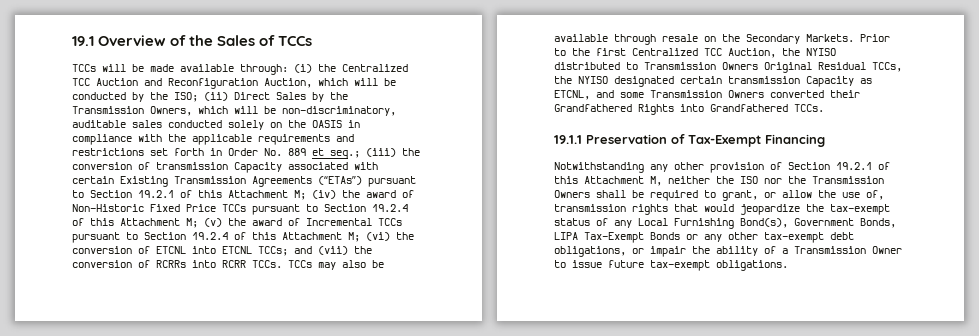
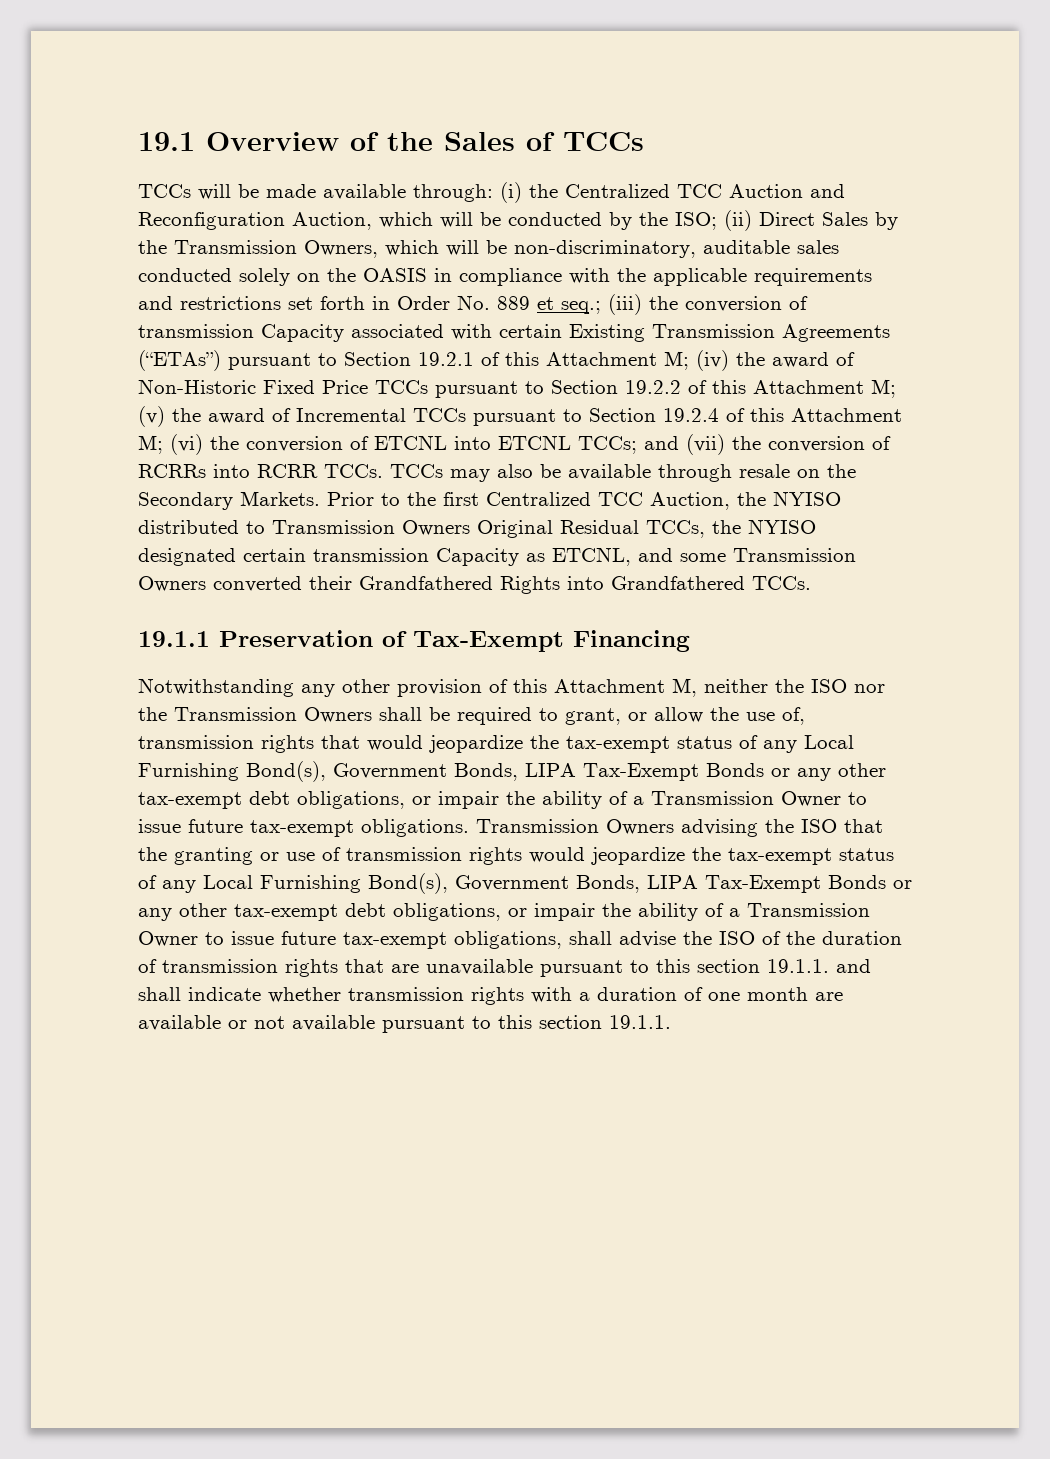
- (iv) the award of Non-Historic Fixed Price TCCs pursuant to Section 19.2.4 of this Attachment M;
+ (iv) the award of Non-Historic Fixed Price TCCs pursuant to Section 19.2.2 of this Attachment M;
- Notwithstanding any other provision of Section 19.2.1 of this Attachment M, neither the ISO nor the Transmission Owners shall be required to grant, or allow the use of, transmission rights that would jeopardize the tax-exempt status of any Local Furnishing Bond(s), Government Bonds, LIPA Tax-Exempt Bonds or any other tax-exempt debt obligations, or impair the ability of a Transmission Owner to issue future tax-exempt obligations.
+ Notwithstanding any other provision of this Attachment M, neither the ISO nor the Transmission Owners shall be required to grant, or allow the use of, transmission rights that would jeopardize the tax-exempt status of any Local Furnishing Bond(s), Government Bonds, LIPA Tax-Exempt Bonds or any other tax-exempt debt obligations, or impair the ability of a Transmission Owner to issue future tax-exempt obligations.
+ Transmission Owners advising the ISO that the granting or use of transmission rights would jeopardize the tax-exempt status of any Local Furnishing Bond(s), Government Bonds, LIPA Tax-Exempt Bonds or any other tax-exempt debt obligations, or impair the ability of a Transmission Owner to issue future tax-exempt obligations, shall advise the ISO of the duration of transmission rights that are unavailable pursuant to this section 19.1.1. and shall indicate whether transmission rights with a duration of one month are available or not available pursuant to this section 19.1.1.

